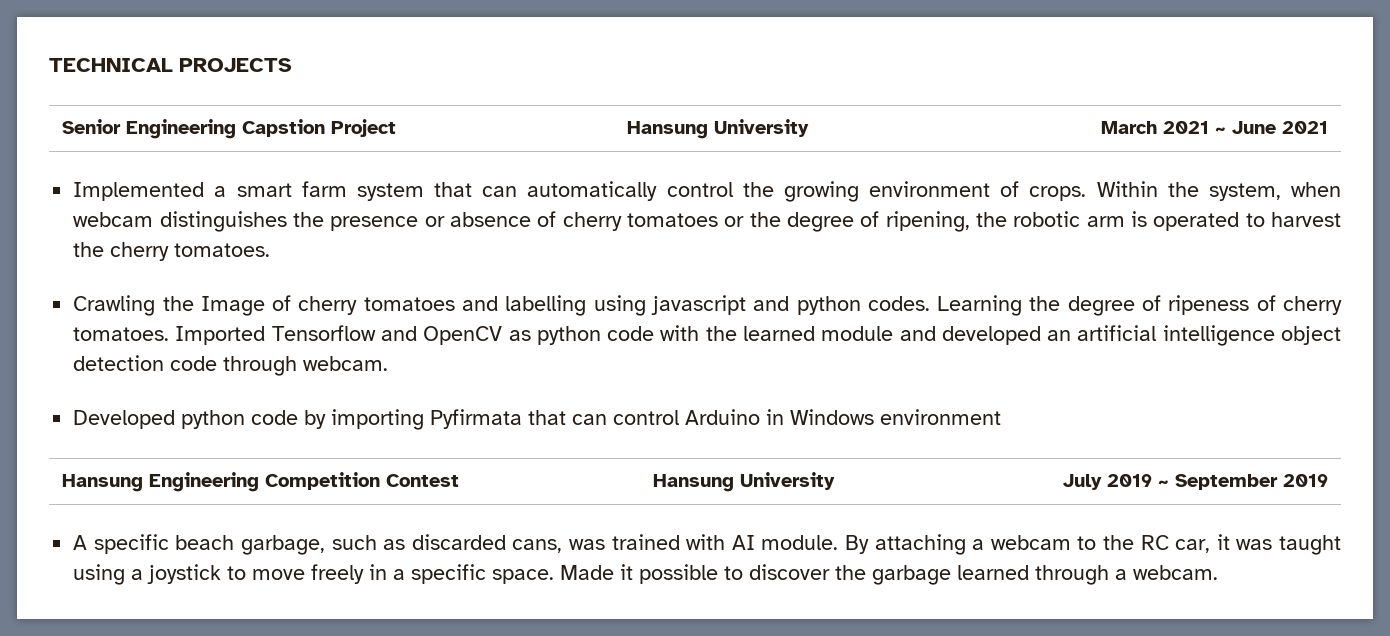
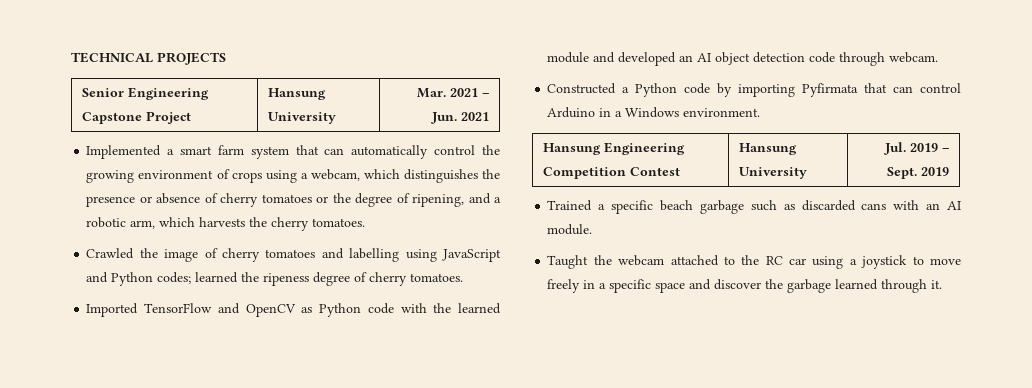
- Senior Engineering Capstion Project | Hansung University | March 2021 ~ June 2021
+ Senior Engineering Capstone Project | Hansung University | Mar. 2021 – Jun. 2021
- Implemented a smart farm system that can automatically control the growing environment of crops. Within the system, when webcam distinguishes the presence or absence of cherry tomatoes or the degree of ripening, the robotic arm is operated to harvest the cherry tomatoes.
+ Implemented a smart farm system that can automatically control the growing environment of crops using a webcam, which distinguishes the presence or absence of cherry tomatoes or the degree of ripening, and a robotic arm, which harvests the cherry tomatoes.
- Crawling the Image of cherry tomatoes and labelling using javascript and python codes. Learning the degree of ripeness of cherry tomatoes. Imported Tensorflow and OpenCV as python code with the learned module and developed an artificial intelligence object detection code through webcam.
+ Crawled the image of cherry tomatoes and labelling using JavaScript and Python codes; learned the ripeness degree of cherry tomatoes.
+ Imported TensorFlow and OpenCV as Python code with the learned module and developed an AI object detection code through webcam.
- Developed python code by importing Pyfirmata that can control Arduino in Windows environment
+ Constructed a Python code by importing Pyfirmata that can control Arduino in a Windows environment.
- Hansung Engineering Competition Contest | Hansung University | July 2019 ~ September 2019
+ Hansung Engineering Competition Contest | Hansung University | Jul. 2019 – Sept. 2019
- A specific beach garbage, such as discarded cans, was trained with AI module. By attaching a webcam to the RC car, it was taught using a joystick to move freely in a specific space. Made it possible to discover the garbage learned through a webcam.
+ Trained a specific beach garbage such as discarded cans with an AI module.
+ Taught the webcam attached to the RC car using a joystick to move freely in a specific space and discover the garbage learned through it.

